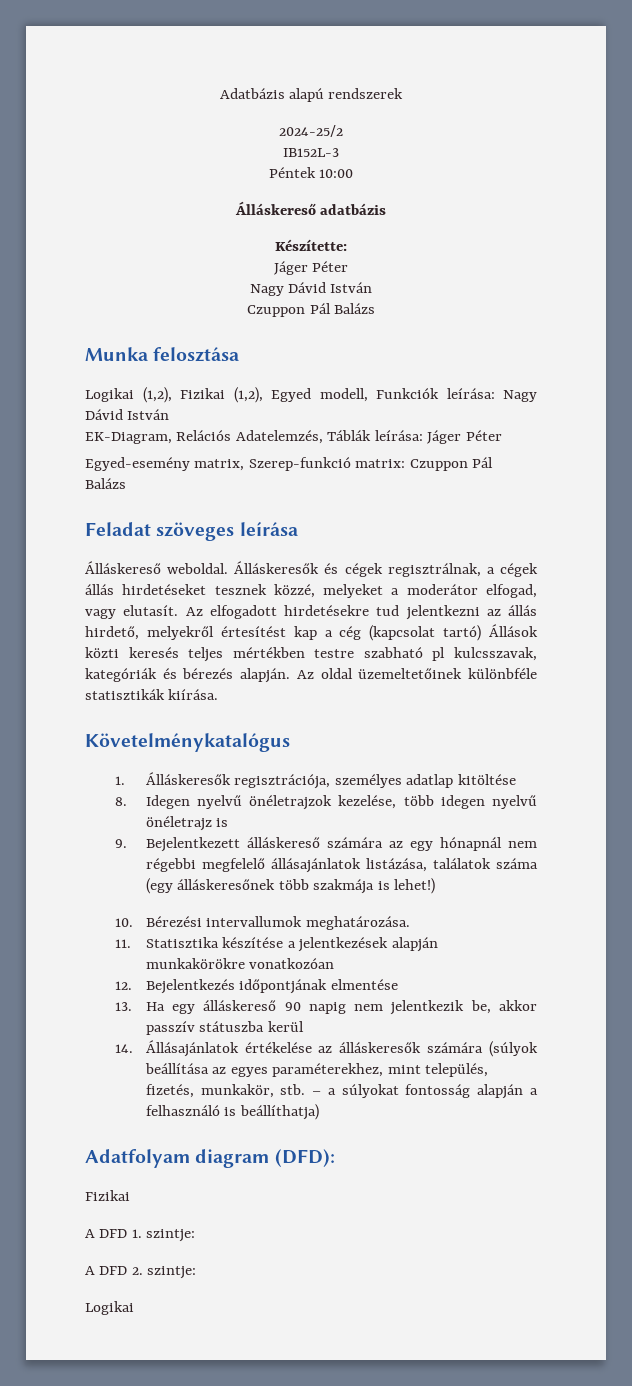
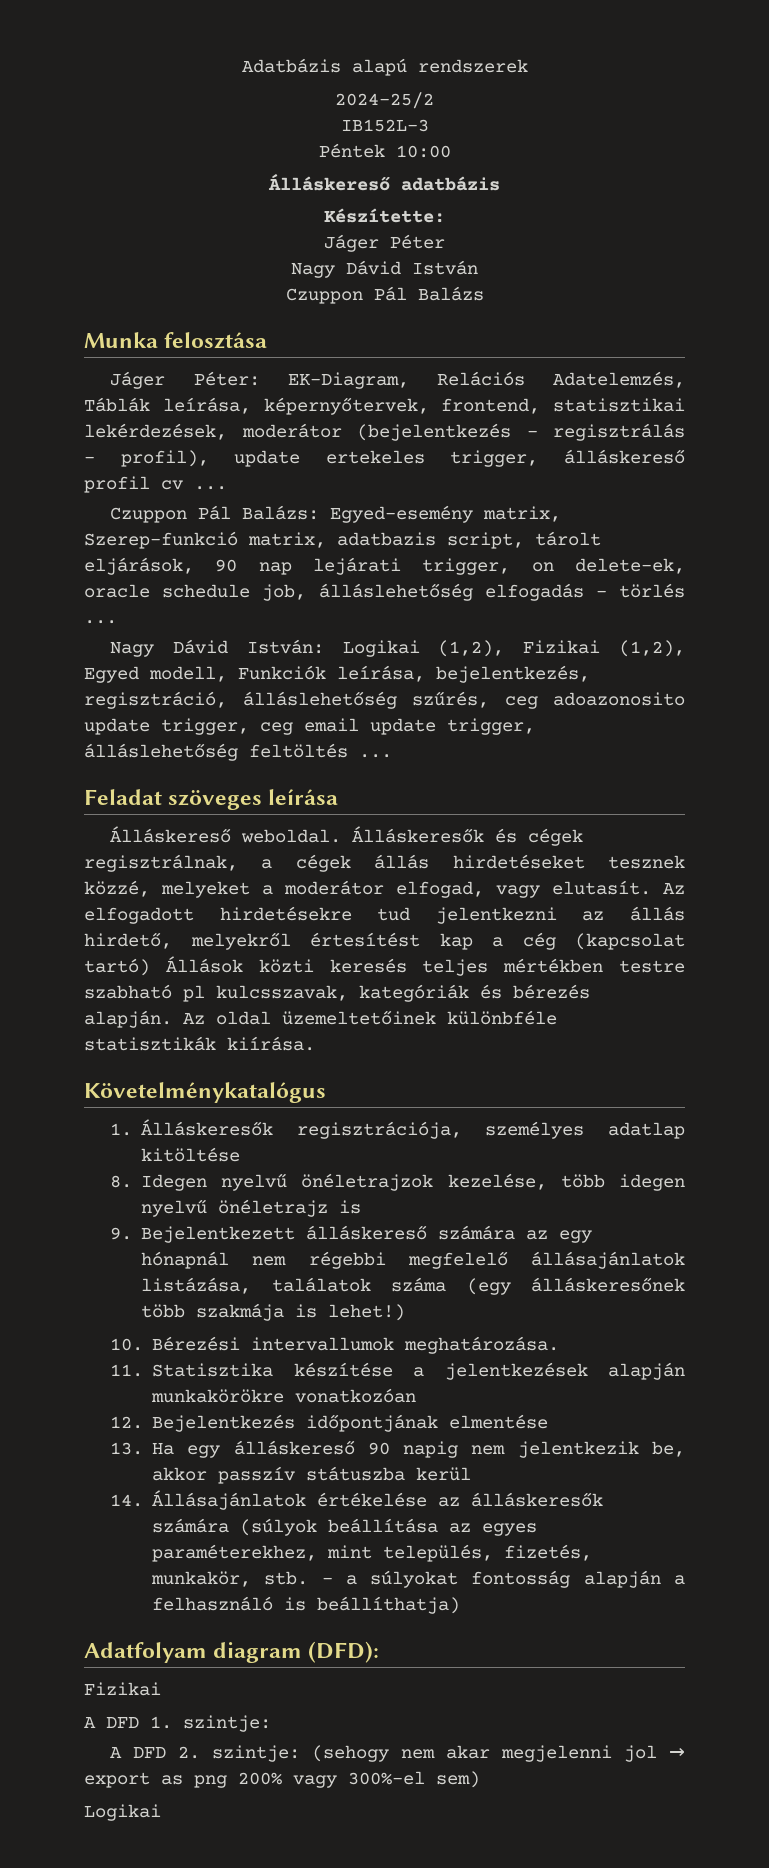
- Logikai (1,2), Fizikai (1,2), Egyed modell, Funkciók leírása: Nagy Dávid István
- EK-Diagram, Relációs Adatelemzés, Táblák leírása: Jáger Péter
- Egyed-esemény matrix, Szerep-funkció matrix: Czuppon Pál Balázs
+ Jáger Péter: EK-Diagram, Relációs Adatelemzés, Táblák leírása, képernyőtervek, frontend, statisztikai lekérdezések, moderátor (bejelentkezés – regisztrálás – profil), update ertekeles trigger, álláskereső profil cv ...
+ Czuppon Pál Balázs: Egyed-esemény matrix, Szerep-funkció matrix, adatbazis script, tárolt eljárások, 90 nap lejárati trigger, on delete-ek, oracle schedule job, álláslehetőség elfogadás – törlés ...
+ Nagy Dávid István: Logikai (1,2), Fizikai (1,2), Egyed modell, Funkciók leírása, bejelentkezés, regisztráció, álláslehetőség szűrés, ceg adoazonosito update trigger, ceg email update trigger, álláslehetőség feltöltés ...
- A DFD 2. szintje:
+ A DFD 2. szintje: (sehogy nem akar megjelenni jol → export as png 200% vagy 300%-el sem)

